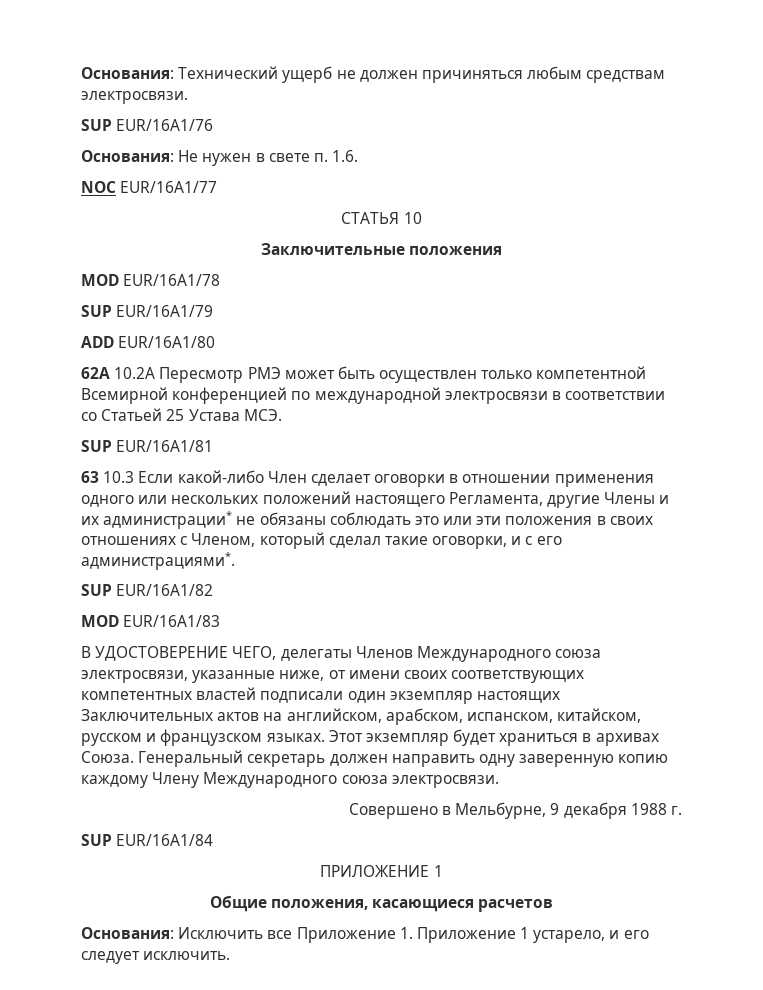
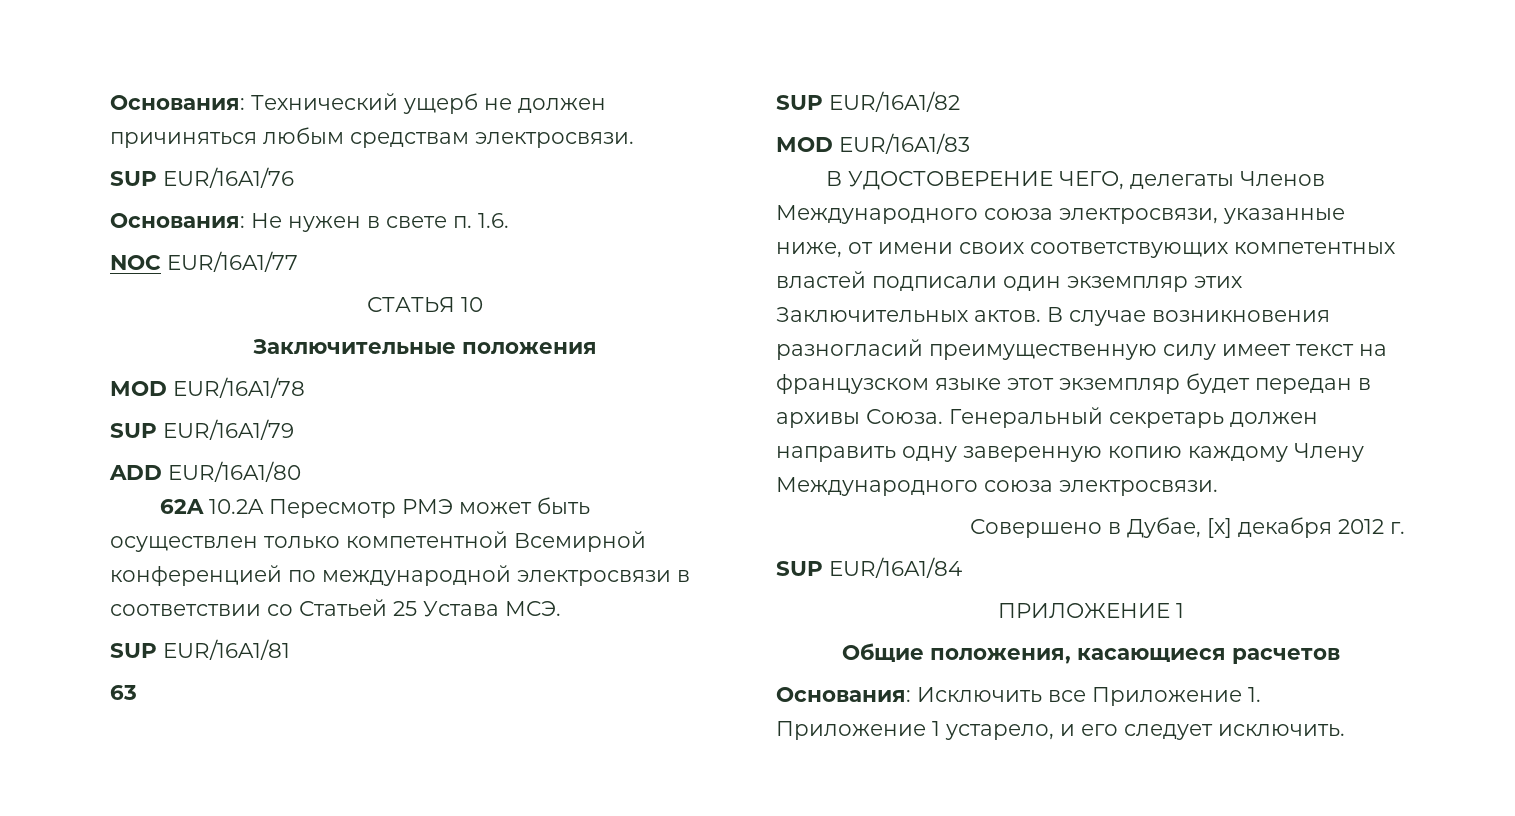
- 63 10.3 Если какой-либо Член сделает оговорки в отношении применения одного или нескольких положений настоящего Регламента, другие Члены и их администрации* не обязаны соблюдать это или эти положения в своих отношениях с Членом, который сделал такие оговорки, и с его администрациями*.
+ 63
- В УДОСТОВЕРЕНИЕ ЧЕГО, делегаты Членов Международного союза электросвязи, указанные ниже, от имени своих соответствующих компетентных властей подписали один экземпляр настоящих Заключительных актов на английском, арабском, испанском, китайском, русском и французском языках. Этот экземпляр будет храниться в архивах Союза.
+ В УДОСТОВЕРЕНИЕ ЧЕГО, делегаты Членов Международного союза электросвязи, указанные ниже, от имени своих соответствующих компетентных властей подписали один экземпляр этих Заключительных актов. В случае возникновения разногласий преимущественную силу имеет текст на французском языке этот экземпляр будет передан в архивы Союза.
- Совершено в Мельбурне, 9 декабря 1988 г.
+ Совершено в Дубае, [х] декабря 2012 г.

